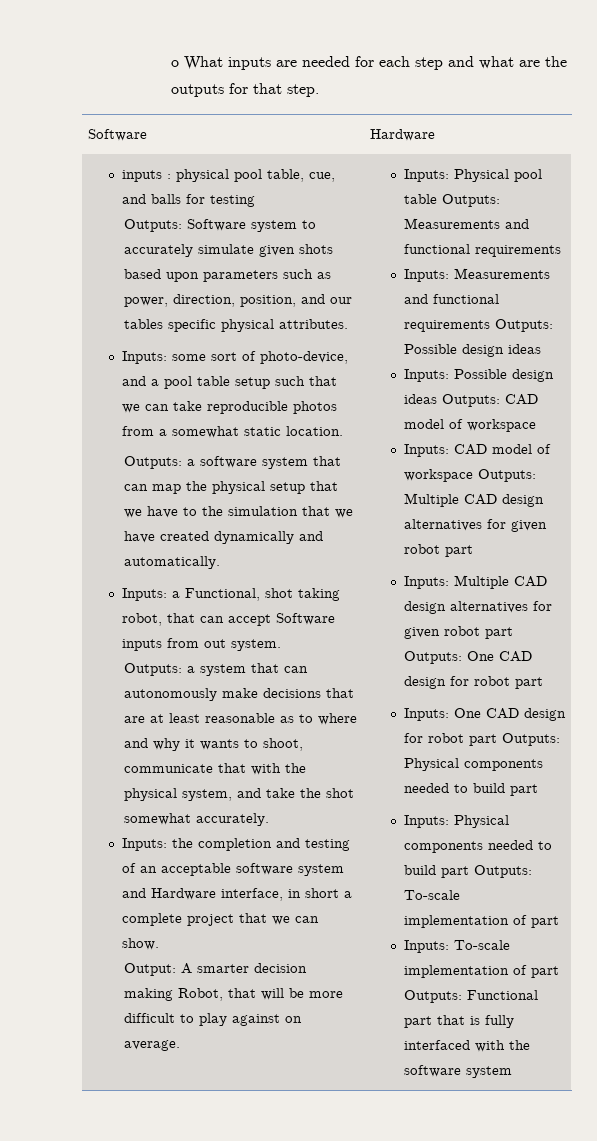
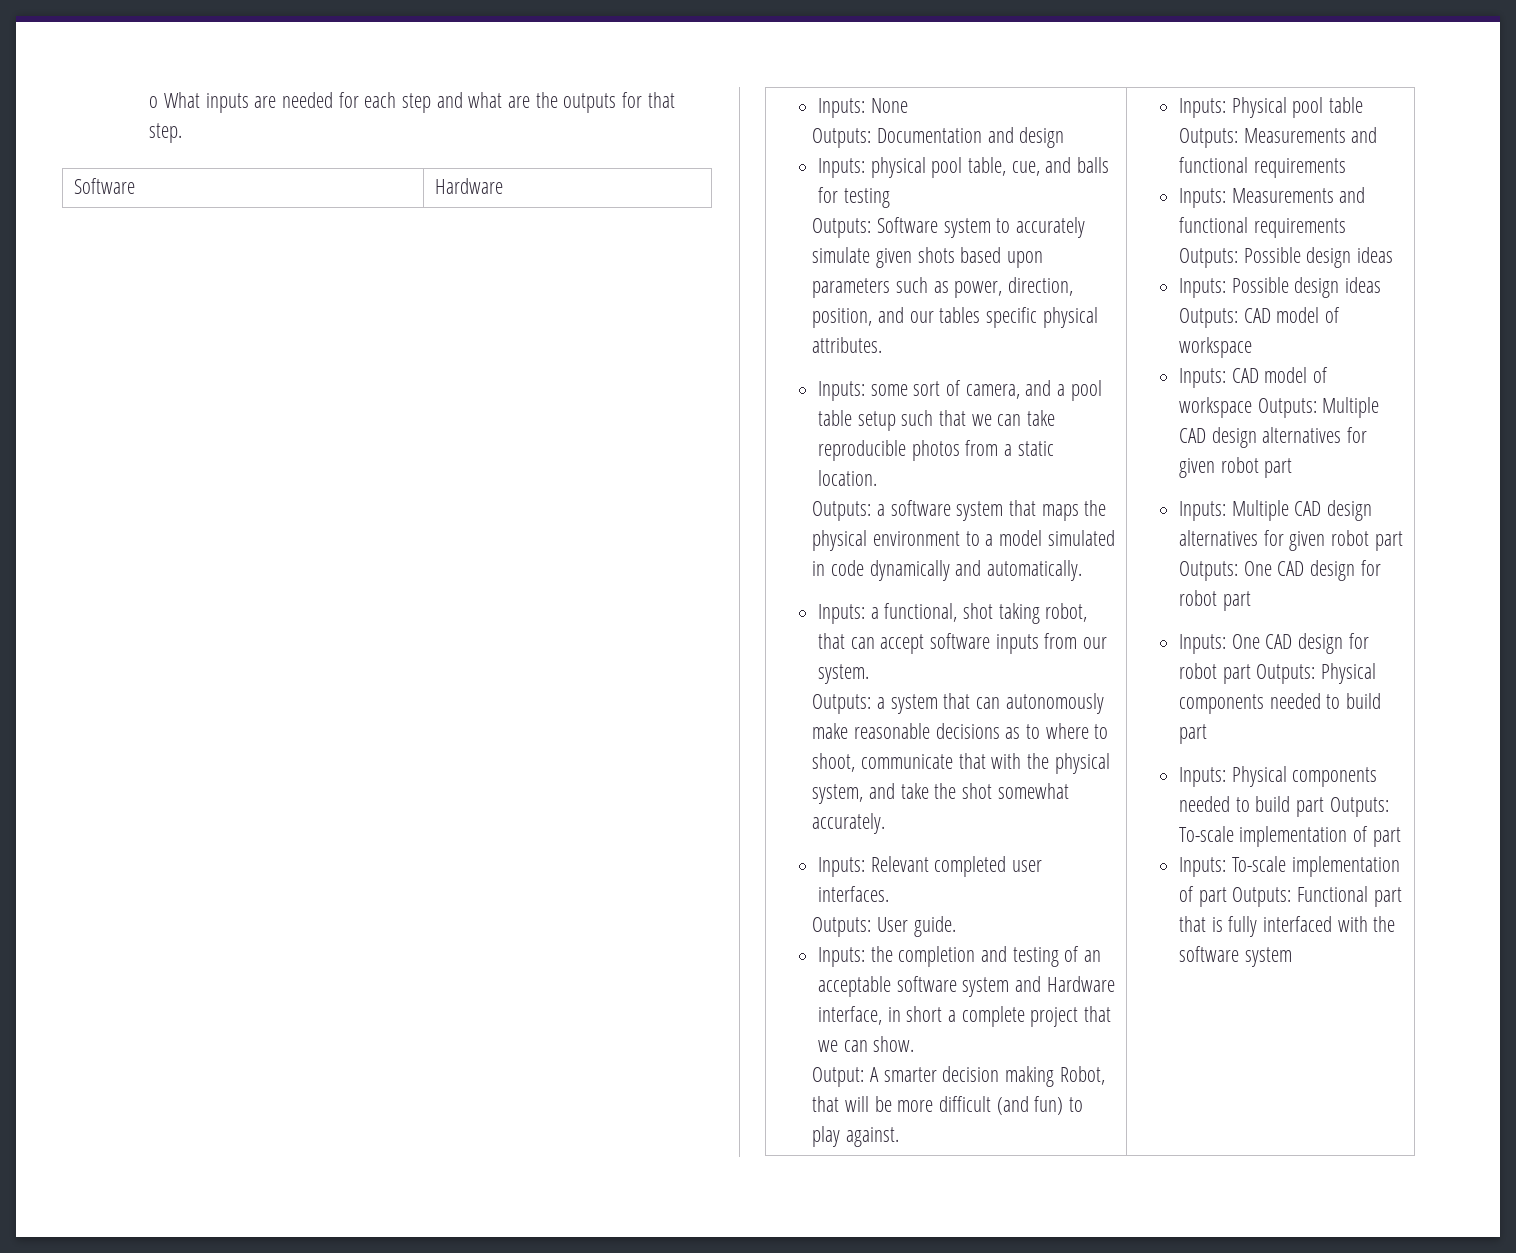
- inputs : physical pool table, cue, and balls for testing
+ Inputs: None
+ Outputs: Documentation and design
+ Inputs: physical pool table, cue, and balls for testing
- Inputs: some sort of photo-device, and a pool table setup such that we can take reproducible photos from a somewhat static location.
+ Inputs: some sort of camera, and a pool table setup such that we can take reproducible photos from a static location.
- Outputs: a software system that can map the physical setup that we have to the simulation that we have created dynamically and automatically.
+ Outputs: a software system that maps the physical environment to a model simulated in code dynamically and automatically.
- Inputs: a Functional, shot taking robot, that can accept Software inputs from out system.
+ Inputs: a functional, shot taking robot, that can accept software inputs from our system.
- Outputs: a system that can autonomously make decisions that are at least reasonable as to where and why it wants to shoot, communicate that with the physical system, and take the shot somewhat accurately.
+ Outputs: a system that can autonomously make reasonable decisions as to where to shoot, communicate that with the physical system, and take the shot somewhat accurately.
+ Inputs: Relevant completed user interfaces.
+ Outputs: User guide.
- Output: A smarter decision making Robot, that will be more difficult to play against on average.
+ Output: A smarter decision making Robot, that will be more difficult (and fun) to play against.

